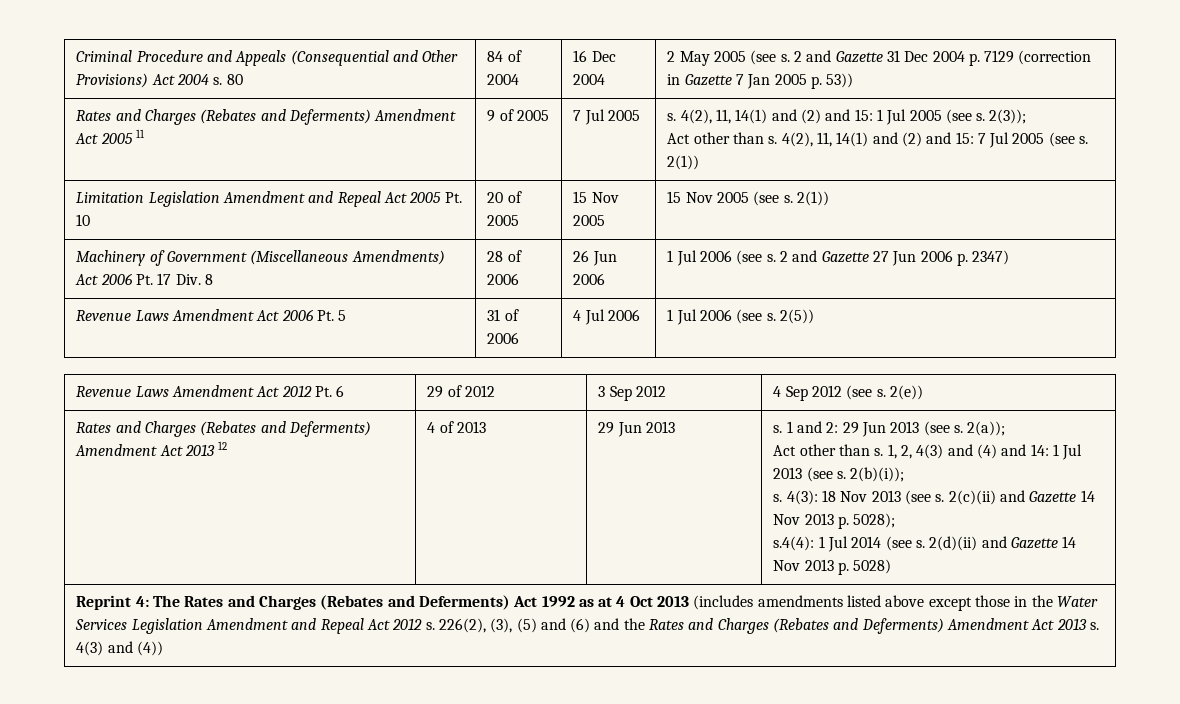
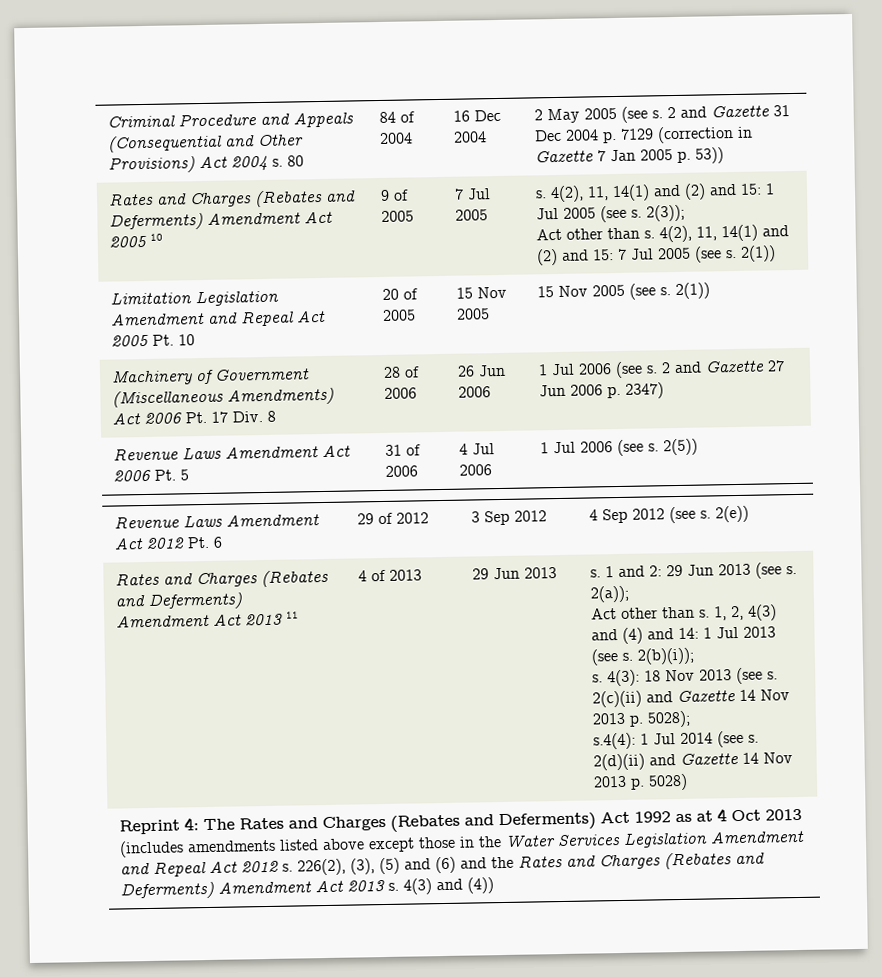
- Rates and Charges (Rebates and Deferments) Amendment Act 2005 11
+ Rates and Charges (Rebates and Deferments) Amendment Act 2005 10
- Rates and Charges (Rebates and Deferments) Amendment Act 2013 12
+ Rates and Charges (Rebates and Deferments) Amendment Act 2013 11

